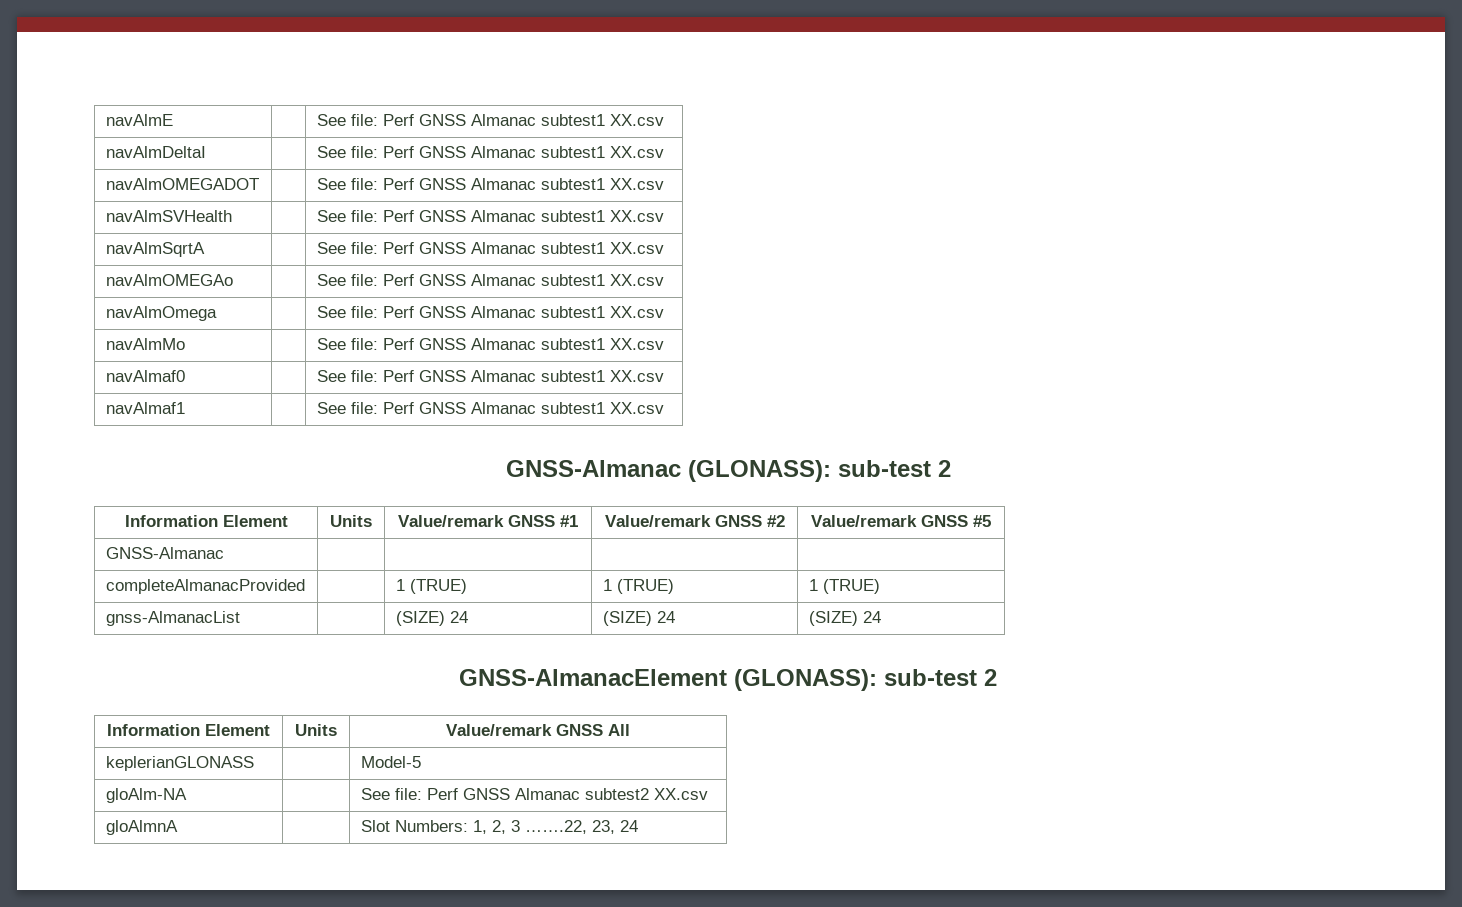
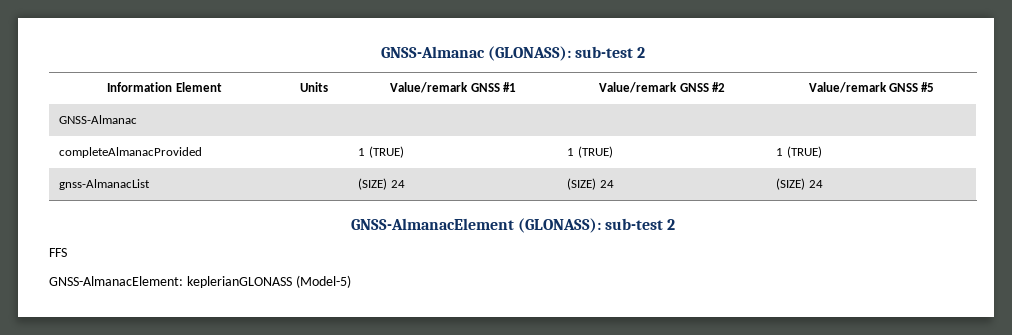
- navAlmE | | See file: Perf GNSS Almanac subtest1 XX.csv
- navAlmDeltaI | | See file: Perf GNSS Almanac subtest1 XX.csv
- navAlmOMEGADOT | | See file: Perf GNSS Almanac subtest1 XX.csv
- navAlmSVHealth | | See file: Perf GNSS Almanac subtest1 XX.csv
- navAlmSqrtA | | See file: Perf GNSS Almanac subtest1 XX.csv
- navAlmOMEGAo | | See file: Perf GNSS Almanac subtest1 XX.csv
- navAlmOmega | | See file: Perf GNSS Almanac subtest1 XX.csv
- navAlmMo | | See file: Perf GNSS Almanac subtest1 XX.csv
- navAlmaf0 | | See file: Perf GNSS Almanac subtest1 XX.csv
- navAlmaf1 | | See file: Perf GNSS Almanac subtest1 XX.csv
- Information Element | Units | Value/remark GNSS All
- keplerianGLONASS | | Model-5
- gloAlm-NA | | See file: Perf GNSS Almanac subtest2 XX.csv
- gloAlmnA | | Slot Numbers: 1, 2, 3 …….22, 23, 24
+ FFS
+ GNSS-AlmanacElement: keplerianGLONASS (Model-5)

